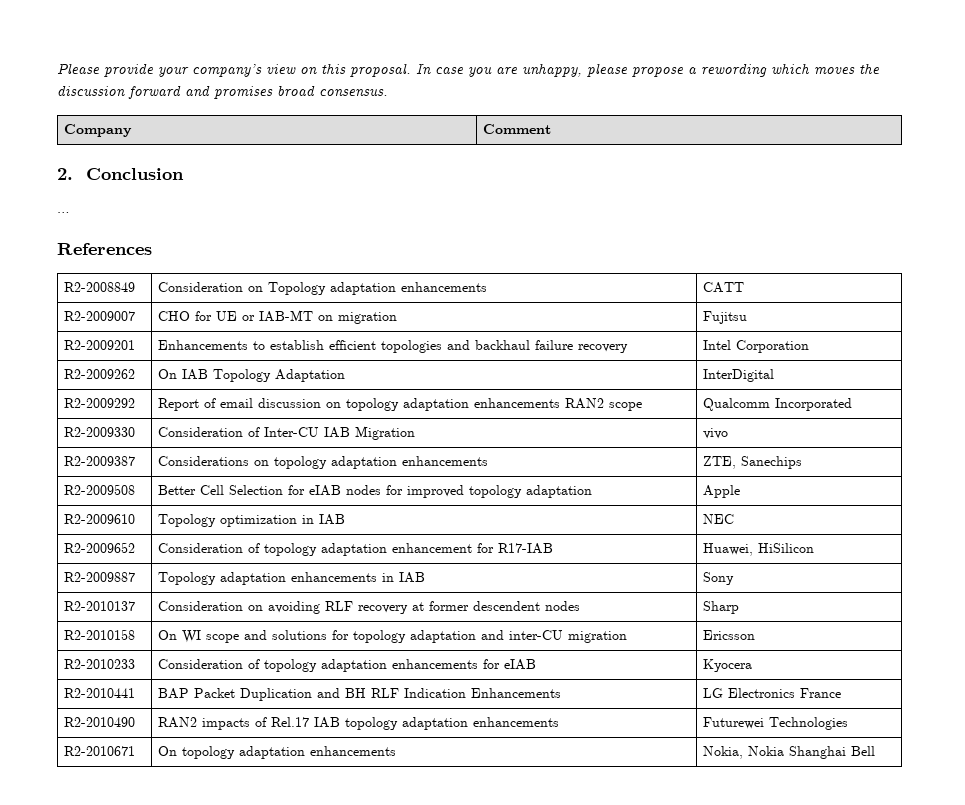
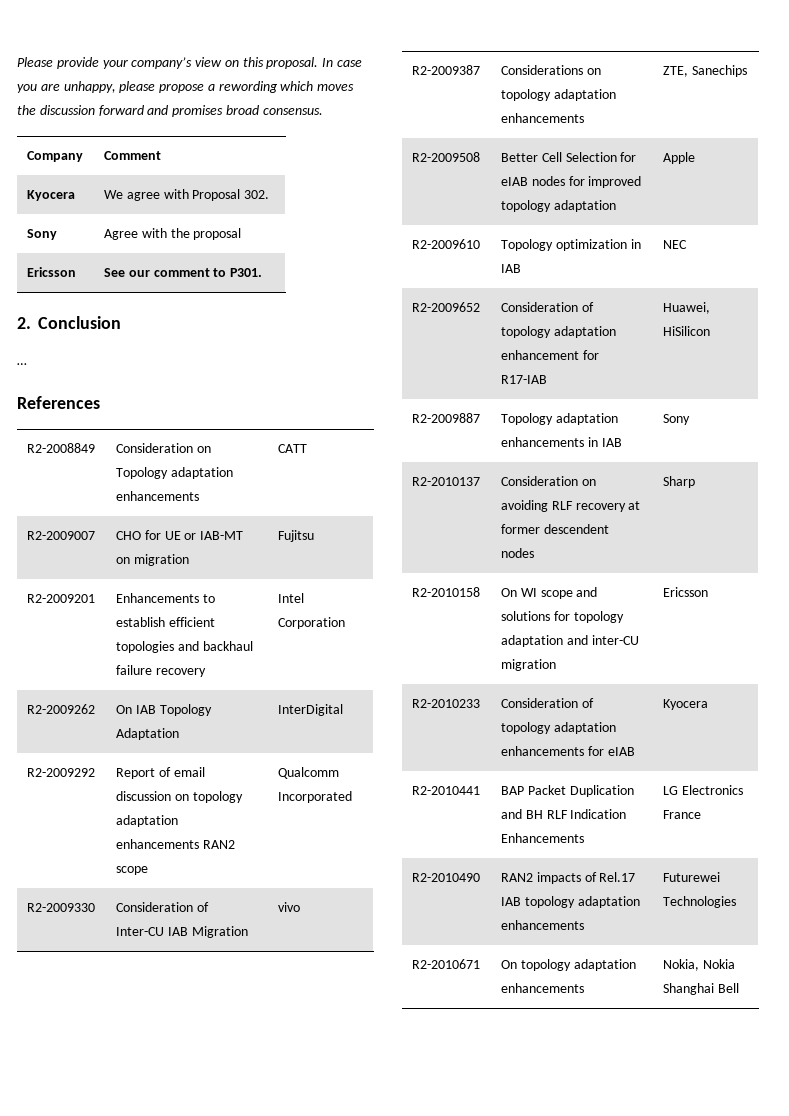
+ Kyocera | We agree with Proposal 302.
+ Sony | Agree with the proposal
+ Ericsson | See our comment to P301.

